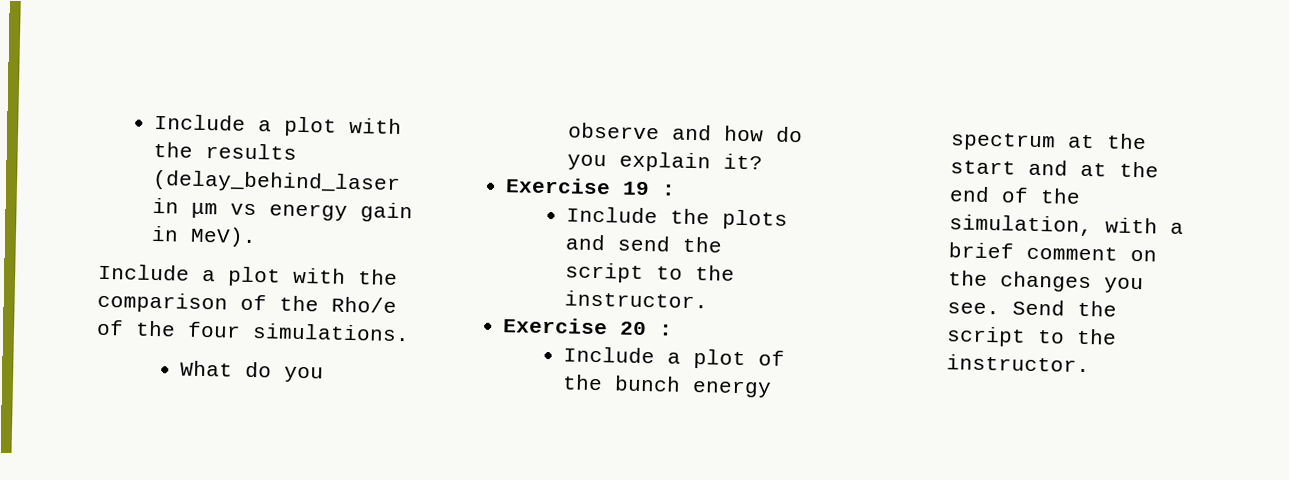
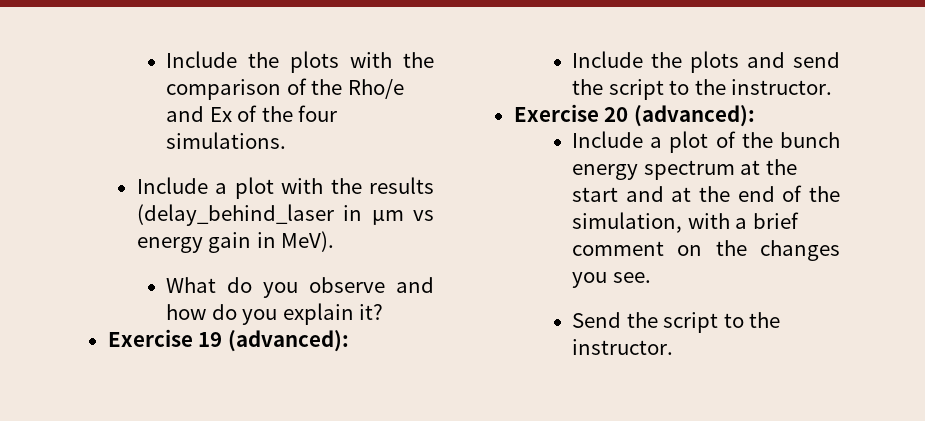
+ Include the plots with the comparison of the Rho/e and Ex of the four simulations.
- Include a plot with the comparison of the Rho/e of the four simulations.
- Exercise 19 :
+ Exercise 19 (advanced):
- Exercise 20 :
+ Exercise 20 (advanced):
- Include a plot of the bunch energy spectrum at the start and at the end of the simulation, with a brief comment on the changes you see. Send the script to the instructor.
+ Include a plot of the bunch energy spectrum at the start and at the end of the simulation, with a brief comment on the changes you see.
+ Send the script to the instructor.

